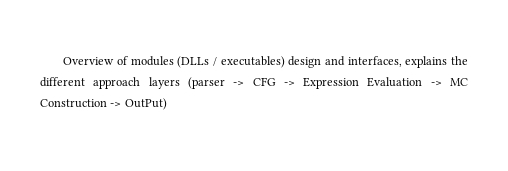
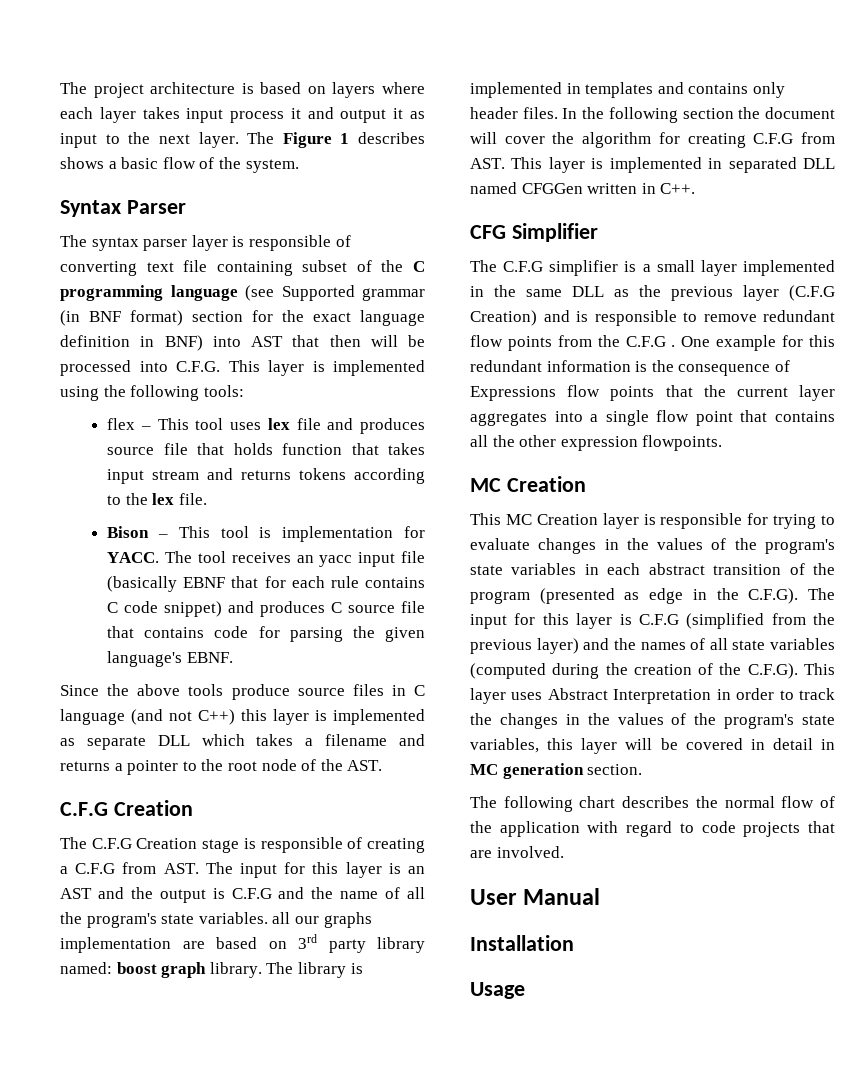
- Overview of modules (DLLs / executables) design and interfaces, explains the different approach layers (parser -> CFG -> Expression Evaluation -> MC Construction -> OutPut)
+ The project architecture is based on layers where each layer takes input process it and output it as input to the next layer. The Figure 1 describes shows a basic flow of the system.
+ Syntax Parser
+ The syntax parser layer is responsible of converting text file containing subset of the C programming language (see Supported grammar (in BNF format) section for the exact language definition in BNF) into AST that then will be processed into C.F.G. This layer is implemented using the following tools:
+ flex – This tool uses lex file and produces source file that holds function that takes input stream and returns tokens according to the lex file.
+ Bison – This tool is implementation for YACC. The tool receives an yacc input file (basically EBNF that for each rule contains C code snippet) and produces C source file that contains code for parsing the given language's EBNF.
+ Since the above tools produce source files in C language (and not C++) this layer is implemented as separate DLL which takes a filename and returns a pointer to the root node of the AST.
+ C.F.G Creation
+ The C.F.G Creation stage is responsible of creating a C.F.G from AST. The input for this layer is an AST and the output is C.F.G and the name of all the program's state variables. all our graphs implementation are based on 3rd party library named: boost graph library. The library is implemented in templates and contains only header files. In the following section the document will cover the algorithm for creating C.F.G from AST. This layer is implemented in separated DLL named CFGGen written in C++.
+ CFG Simplifier
+ The C.F.G simplifier is a small layer implemented in the same DLL as the previous layer (C.F.G Creation) and is responsible to remove redundant flow points from the C.F.G . One example for this redundant information is the consequence of Expressions flow points that the current layer aggregates into a single flow point that contains all the other expression flowpoints.
+ MC Creation
+ This MC Creation layer is responsible for trying to evaluate changes in the values of the program's state variables in each abstract transition of the program (presented as edge in the C.F.G). The input for this layer is C.F.G (simplified from the previous layer) and the names of all state variables (computed during the creation of the C.F.G). This layer uses Abstract Interpretation in order to track the changes in the values of the program's state variables, this layer will be covered in detail in MC generation section.
+ The following chart describes the normal flow of the application with regard to code projects that are involved.
+ User Manual
+ Installation
+ Usage

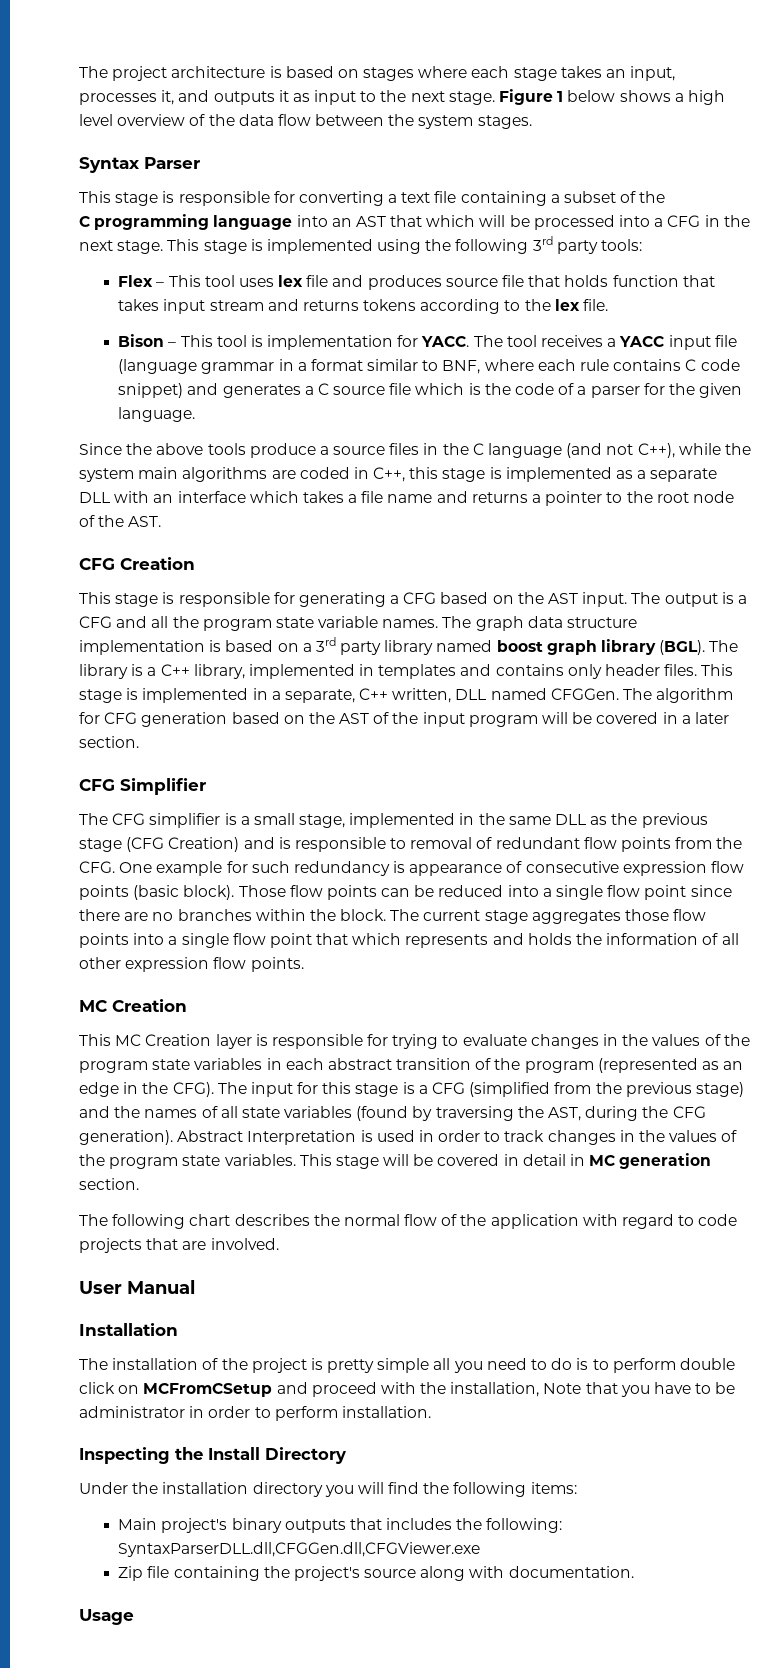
- The project architecture is based on layers where each layer takes input process it and output it as input to the next layer. The Figure 1 describes shows a basic flow of the system.
+ The project architecture is based on stages where each stage takes an input, processes it, and outputs it as input to the next stage. Figure 1 below shows a high level overview of the data flow between the system stages.
  Syntax Parser
- The syntax parser layer is responsible of converting text file containing subset of the C programming language (see Supported grammar (in BNF format) section for the exact language definition in BNF) into AST that then will be processed into C.F.G. This layer is implemented using the following tools:
+ This stage is responsible for converting a text file containing a subset of the
+ C programming language into an AST that which will be processed into a CFG in the next stage. This stage is implemented using the following 3rd party tools:
- flex – This tool uses lex file and produces source file that holds function that takes input stream and returns tokens according to the lex file.
+ Flex – This tool uses lex file and produces source file that holds function that takes input stream and returns tokens according to the lex file.
- The tool receives an yacc input file (basically EBNF that for each rule contains C code snippet) and produces C source file that contains code for parsing the given language's EBNF.
+ The tool receives a YACC input file (language grammar in a format similar to BNF, where each rule contains C code snippet) and generates a C source file which is the code of a parser for the given language.
- Since the above tools produce source files in C language (and not C++) this layer is implemented as separate DLL which takes a filename and returns a pointer to the root node of the AST.
- C.F.G Creation
- The C.F.G Creation stage is responsible of creating a C.F.G from AST. The input for this layer is an AST and the output is C.F.G and the name of all the program's state variables. all our graphs implementation are based on 3rd party library named: boost graph library.
+ Since the above tools produce a source files in the C language (and not C++), while the system main algorithms are coded in C++, this stage is implemented as a separate DLL with an interface which takes a file name and returns a pointer to the root node of the AST.
+ CFG Creation
+ This stage is responsible for generating a CFG based on the AST input. The output is a CFG and all the program state variable names. The graph data structure implementation is based on a 3rd party library named boost graph library (BGL).
- The library is implemented in templates and contains only header files.
+ The library is a C++ library, implemented in templates and contains only header files.
- In the following section the document will cover the algorithm for creating C.F.G from AST. This layer is implemented in separated DLL named CFGGen written in C++.
+ This stage is implemented in a separate, C++ written, DLL named CFGGen. The algorithm for CFG generation based on the AST of the input program will be covered in a later section.
- The C.F.G simplifier is a small layer implemented in the same DLL as the previous layer (C.F.G Creation) and is responsible to remove redundant flow points from the C.F.G . One example for this redundant information is the consequence of Expressions flow points that the current layer aggregates into a single flow point that contains all the other expression flowpoints.
+ The CFG simplifier is a small stage, implemented in the same DLL as the previous stage (CFG Creation) and is responsible to removal of redundant flow points from the CFG. One example for such redundancy is appearance of consecutive expression flow points (basic block). Those flow points can be reduced into a single flow point since there are no branches within the block. The current stage aggregates those flow points into a single flow point that which represents and holds the information of all other expression flow points.
- This MC Creation layer is responsible for trying to evaluate changes in the values of the program's state variables in each abstract transition of the program (presented as edge in the C.F.G). The input for this layer is C.F.G (simplified from the previous layer) and the names of all state variables (computed during the creation of the C.F.G). This layer uses Abstract Interpretation in order to track the changes in the values of the program's state variables, this layer will be covered in detail in MC generation section.
+ This MC Creation layer is responsible for trying to evaluate changes in the values of the program state variables in each abstract transition of the program (represented as an edge in the CFG). The input for this stage is a CFG (simplified from the previous stage) and the names of all state variables (found by traversing the AST, during the CFG generation). Abstract Interpretation is used in order to track changes in the values of the program state variables. This stage will be covered in detail in MC generation section.
+ The installation of the project is pretty simple all you need to do is to perform double click on MCFromCSetup and proceed with the installation, Note that you have to be administrator in order to perform installation.
+ Inspecting the Install Directory
+ Under the installation directory you will find the following items:
+ Main project's binary outputs that includes the following: SyntaxParserDLL.dll,CFGGen.dll,CFGViewer.exe
+ Zip file containing the project's source along with documentation.

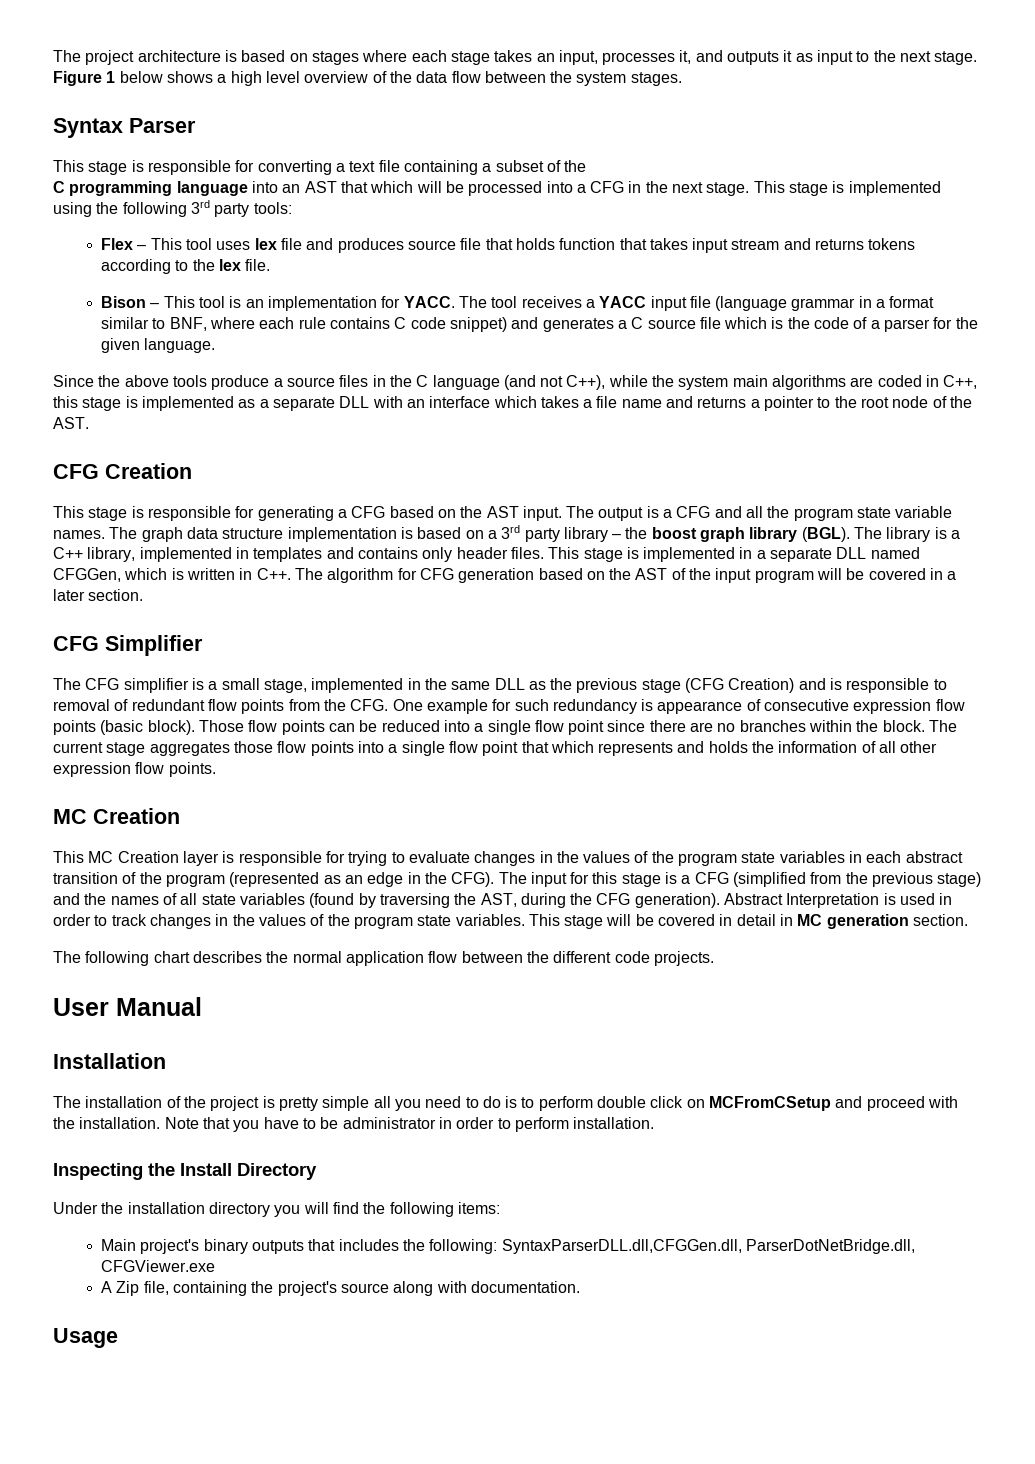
- Bison – This tool is implementation for YACC.
+ Bison – This tool is an implementation for YACC.
- The graph data structure implementation is based on a 3rd party library named boost graph library (BGL).
+ The graph data structure implementation is based on a 3rd party library – the boost graph library (BGL).
- This stage is implemented in a separate, C++ written, DLL named CFGGen. The algorithm for CFG generation based on the AST of the input program will be covered in a later section.
+ This stage is implemented in a separate DLL named CFGGen, which is written in C++. The algorithm for CFG generation based on the AST of the input program will be covered in a later section.
- The following chart describes the normal flow of the application with regard to code projects that are involved.
+ The following chart describes the normal application flow between the different code projects.
- The installation of the project is pretty simple all you need to do is to perform double click on MCFromCSetup and proceed with the installation, Note that you have to be administrator in order to perform installation.
+ The installation of the project is pretty simple all you need to do is to perform double click on MCFromCSetup and proceed with the installation. Note that you have to be administrator in order to perform installation.
- Main project's binary outputs that includes the following: SyntaxParserDLL.dll,CFGGen.dll,CFGViewer.exe
- Zip file containing the project's source along with documentation.
+ Main project's binary outputs that includes the following: SyntaxParserDLL.dll,CFGGen.dll, ParserDotNetBridge.dll, CFGViewer.exe
+ A Zip file, containing the project's source along with documentation.

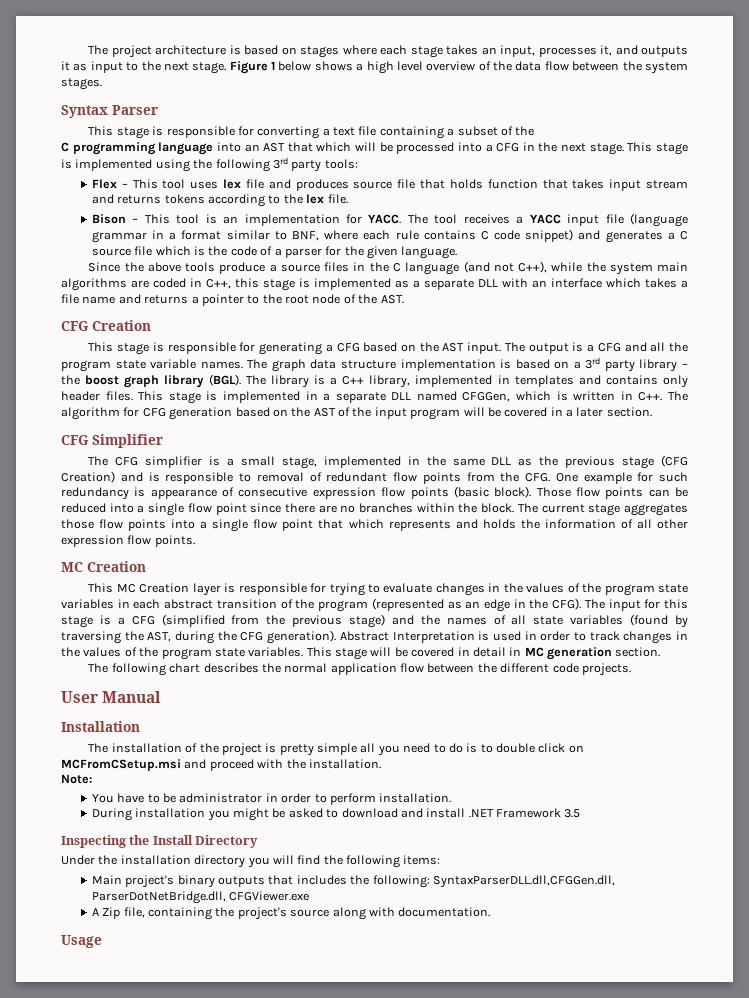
- The installation of the project is pretty simple all you need to do is to perform double click on MCFromCSetup and proceed with the installation. Note that you have to be administrator in order to perform installation.
+ The installation of the project is pretty simple all you need to do is to double click on MCFromCSetup.msi and proceed with the installation.
+ Note:
+ You have to be administrator in order to perform installation.
+ During installation you might be asked to download and install .NET Framework 3.5

